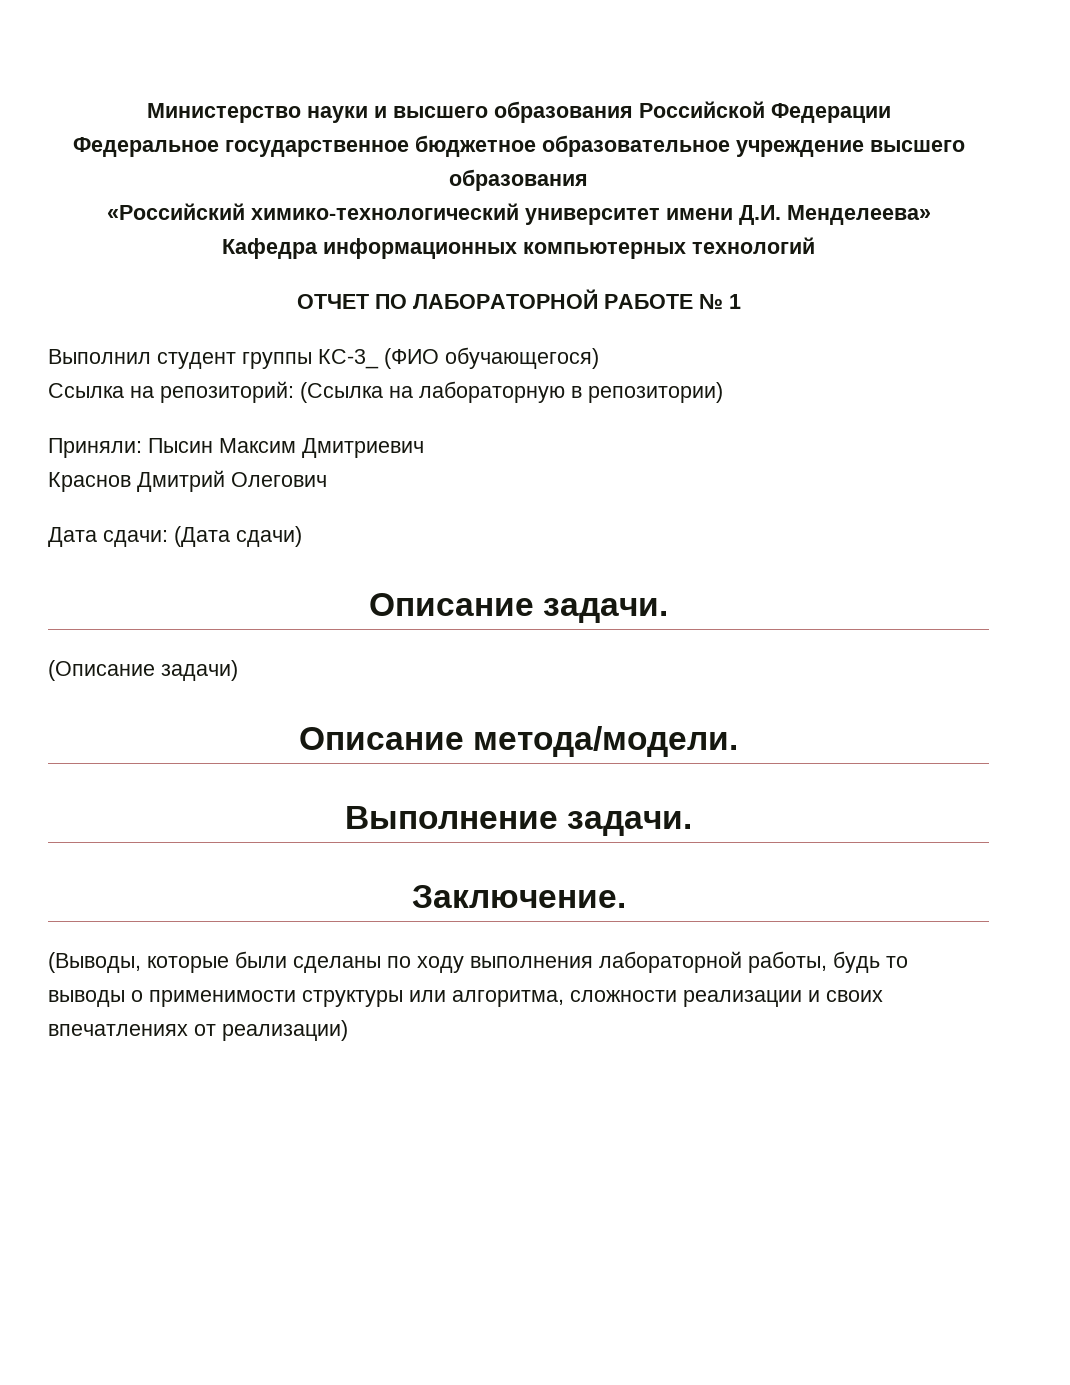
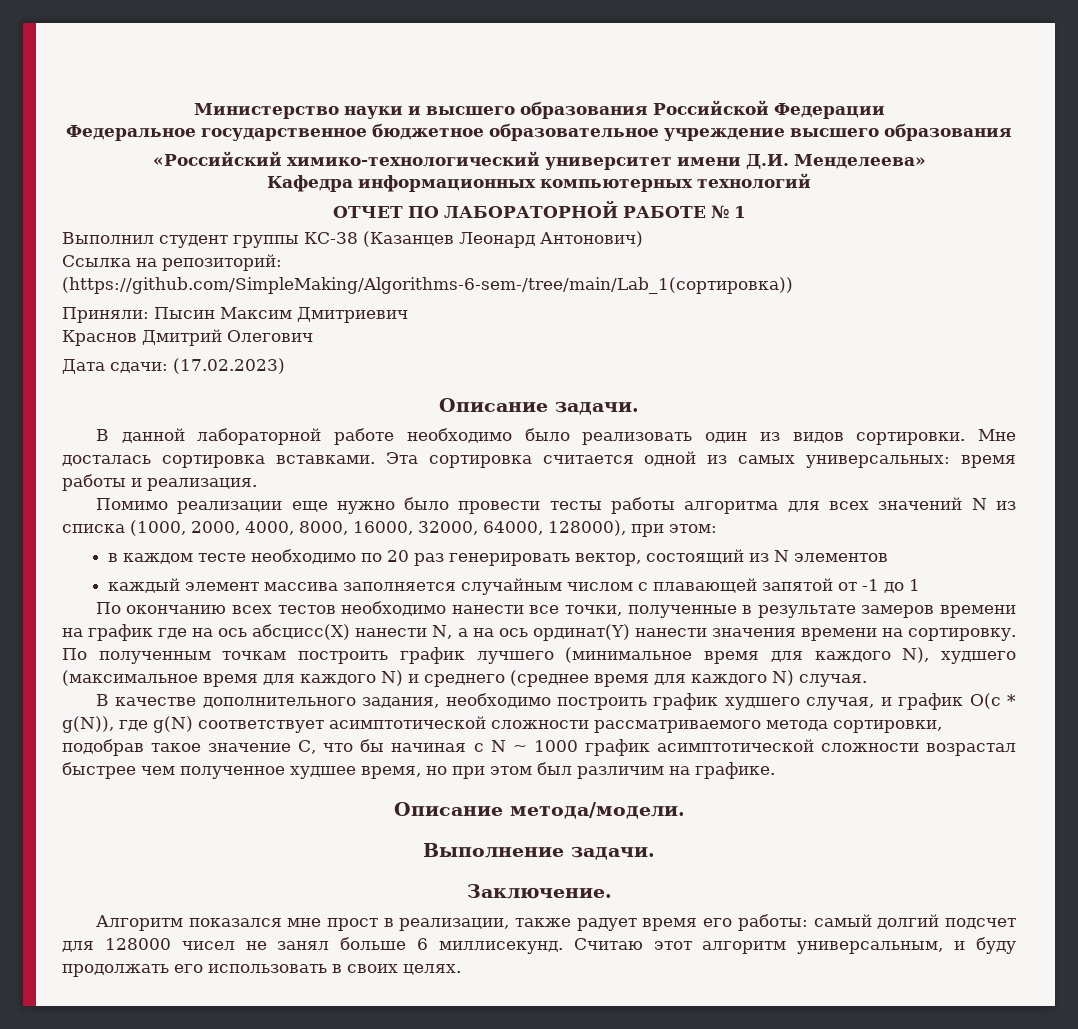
- Выполнил студент группы КС-3_ (ФИО обучающегося)
+ Выполнил студент группы КС-38 (Казанцев Леонард Антонович)
- Ссылка на репозиторий: (Ссылка на лабораторную в репозитории)
+ Ссылка на репозиторий: (https://github.com/SimpleMaking/Algorithms-6-sem-/tree/main/Lab_1(сортировка))
- Дата сдачи: (Дата сдачи)
+ Дата сдачи: (17.02.2023)
- (Описание задачи)
+ В данной лабораторной работе необходимо было реализовать один из видов сортировки. Мне досталась сортировка вставками. Эта сортировка считается одной из самых универсальных: время работы и реализация.
+ Помимо реализации еще нужно было провести тесты работы алгоритма для всех значений N из списка (1000, 2000, 4000, 8000, 16000, 32000, 64000, 128000), при этом:
+ в каждом тесте необходимо по 20 раз генерировать вектор, состоящий из N элементов
+ каждый элемент массива заполняется случайным числом с плавающей запятой от -1 до 1
+ По окончанию всех тестов необходимо нанести все точки, полученные в результате замеров времени на график где на ось абсцисс(Х) нанести N, а на ось ординат(Y) нанести значения времени на сортировку. По полученным точкам построить график лучшего (минимальное время для каждого N), худшего (максимальное время для каждого N) и среднего (среднее время для каждого N) случая.
+ В качестве дополнительного задания, необходимо построить график худшего случая, и график O(c * g(N)), где g(N) соответствует асимптотической сложности рассматриваемого метода сортировки, подобрав такое значение C, что бы начиная с N ~ 1000 график асимптотической сложности возрастал быстрее чем полученное худшее время, но при этом был различим на графике.
- (Выводы, которые были сделаны по ходу выполнения лабораторной работы, будь то выводы о применимости структуры или алгоритма, сложности реализации и своих впечатлениях от реализации)
+ Алгоритм показался мне прост в реализации, также радует время его работы: самый долгий подсчет для 128000 чисел не занял больше 6 миллисекунд. Считаю этот алгоритм универсальным, и буду продолжать его использовать в своих целях.

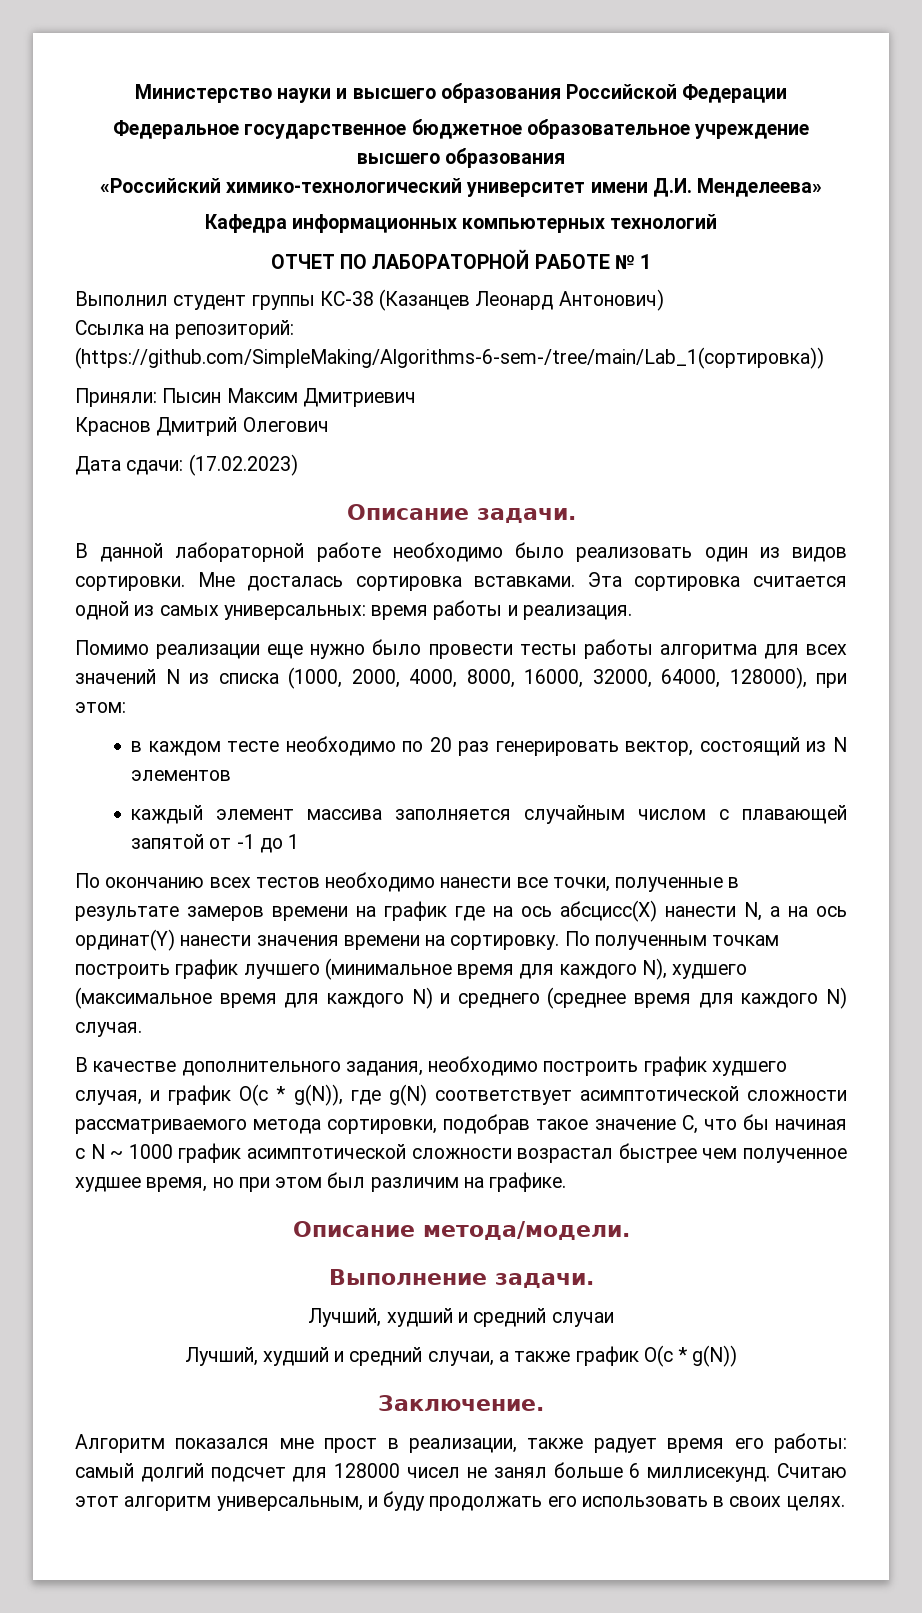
+ Лучший, худший и средний случаи
+ Лучший, худший и средний случаи, а также график O(c * g(N))

